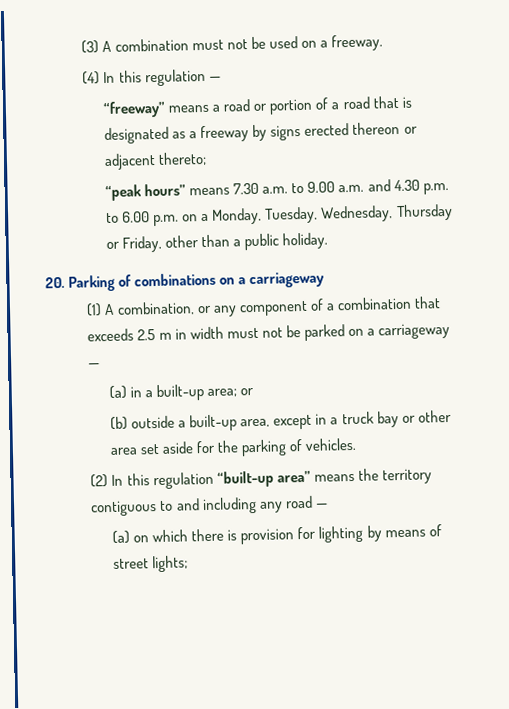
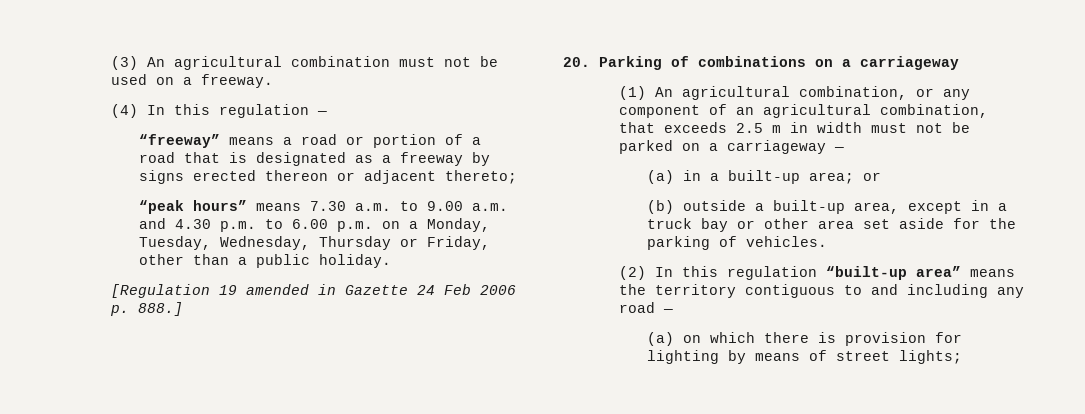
- (3) A combination must not be used on a freeway.
+ (3) An agricultural combination must not be used on a freeway.
+ [Regulation 19 amended in Gazette 24 Feb 2006 p. 888.]
- (1) A combination, or any component of a combination that exceeds 2.5 m in width must not be parked on a carriageway —
+ (1) An agricultural combination, or any component of an agricultural combination, that exceeds 2.5 m in width must not be parked on a carriageway —

